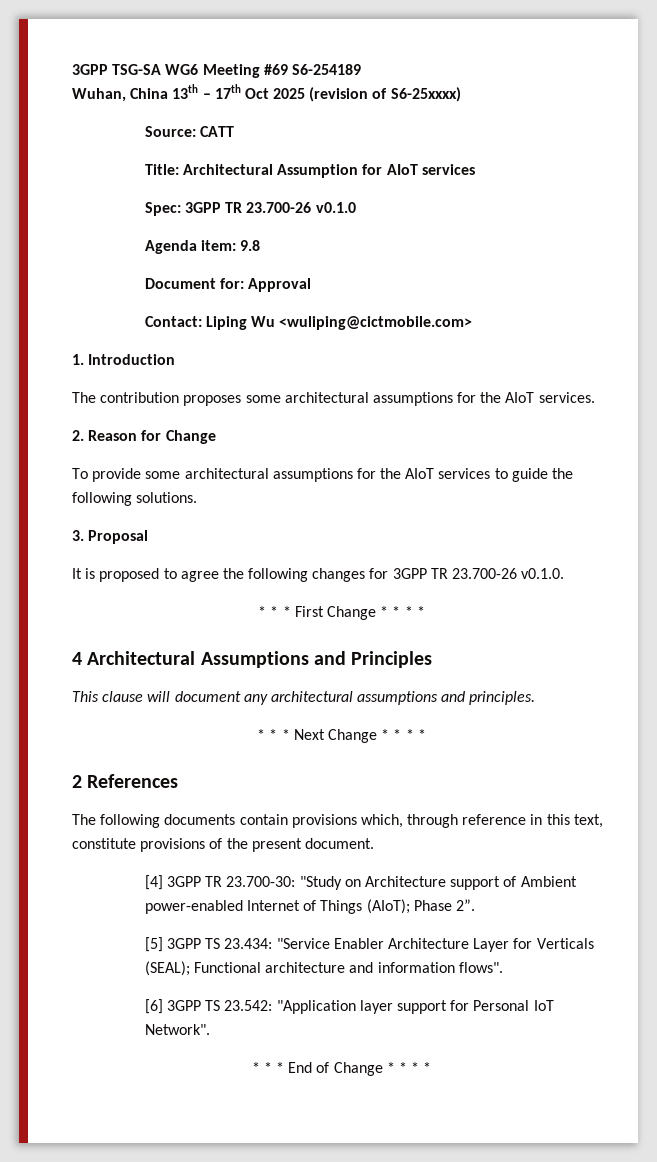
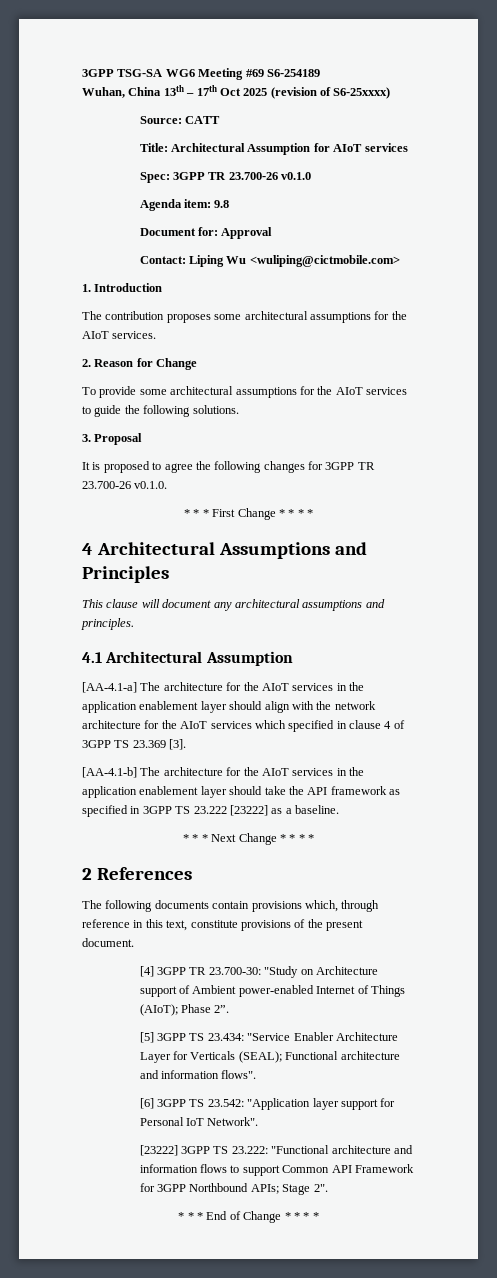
+ 4.1 Architectural Assumption
+ [AA-4.1-a] The architecture for the AIoT services in the application enablement layer should align with the network architecture for the AIoT services which specified in clause 4 of 3GPP TS 23.369 [3].
+ [AA-4.1-b] The architecture for the AIoT services in the application enablement layer should take the API framework as specified in 3GPP TS 23.222 [23222] as a baseline.
+ [23222] 3GPP TS 23.222: "Functional architecture and information flows to support Common API Framework for 3GPP Northbound APIs; Stage 2".

